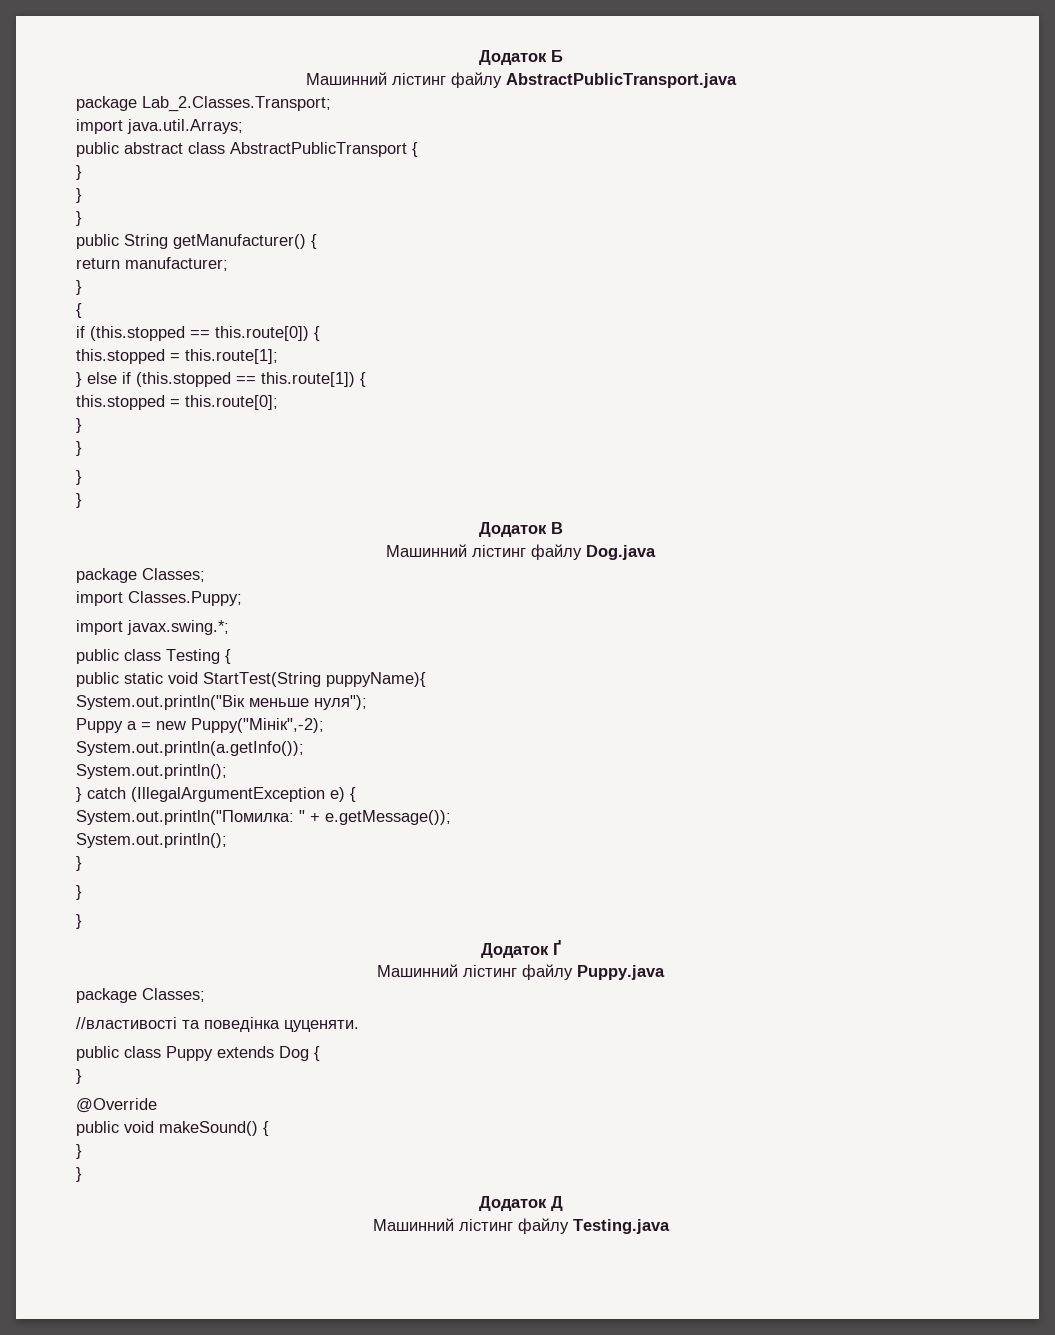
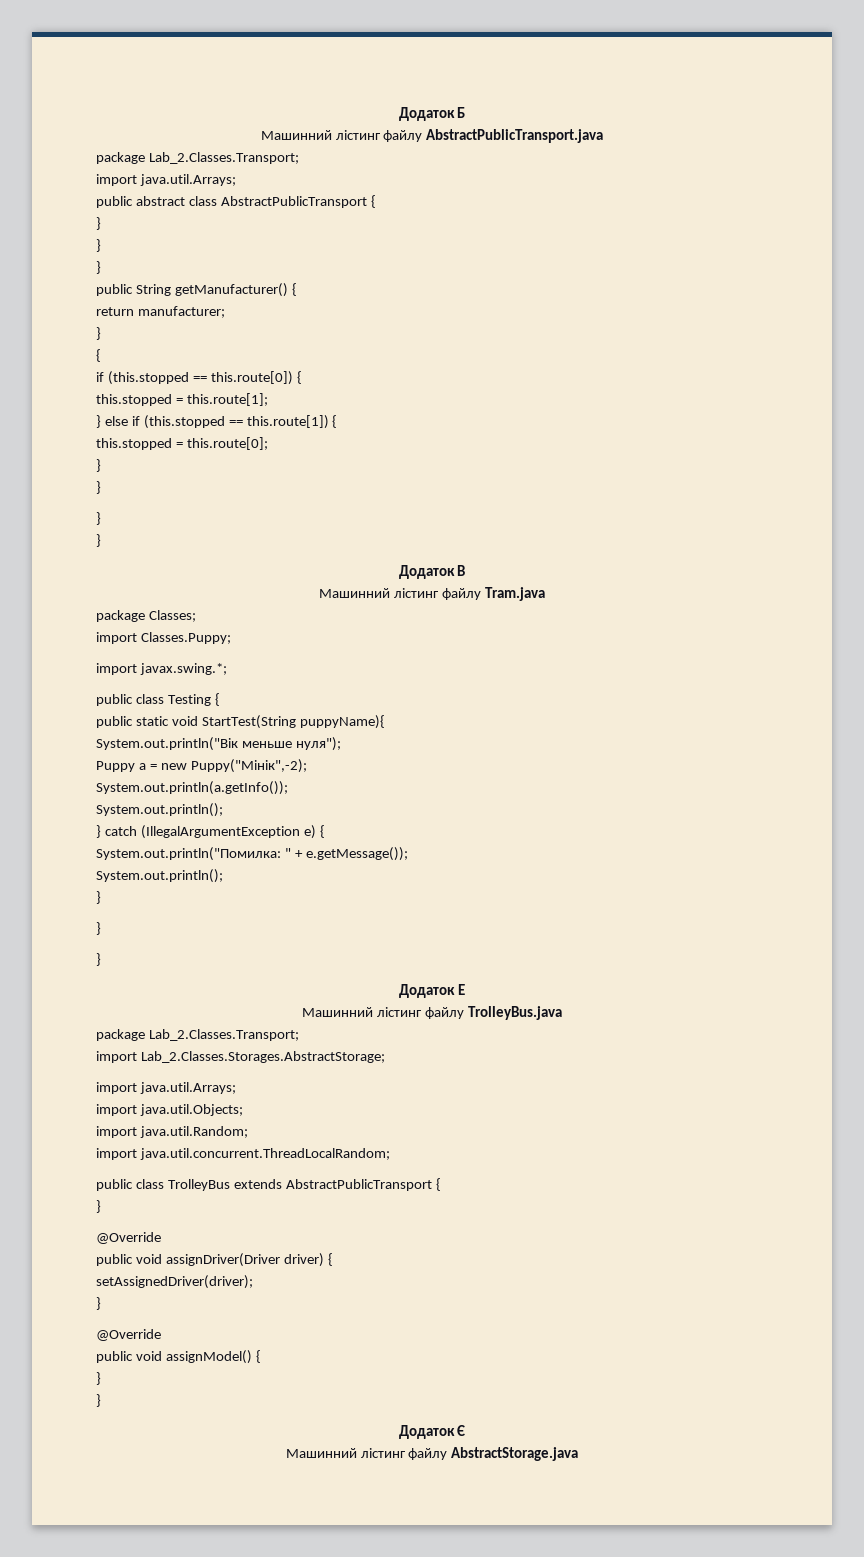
- Машинний лістинг файлу Dog.java
+ Машинний лістинг файлу Tram.java
- Додаток Ґ
- Машинний лістинг файлу Puppy.java
- package Classes;
- //властивості та поведінкa цуценяти.
- public class Puppy extends Dog {
+ Додаток Е
+ Машинний лістинг файлу TrolleyBus.java
+ package Lab_2.Classes.Transport;
+ import Lab_2.Classes.Storages.AbstractStorage;
+ import java.util.Arrays;
+ import java.util.Objects;
+ import java.util.Random;
+ import java.util.concurrent.ThreadLocalRandom;
+ public class TrolleyBus extends AbstractPublicTransport {
- public void makeSound() {
+ public void assignDriver(Driver driver) {
+ setAssignedDriver(driver);
+ }
+ @Override
+ public void assignModel() {
- Додаток Д
- Машинний лістинг файлу Testing.java
+ Додаток Є
+ Машинний лістинг файлу AbstractStorage.java

